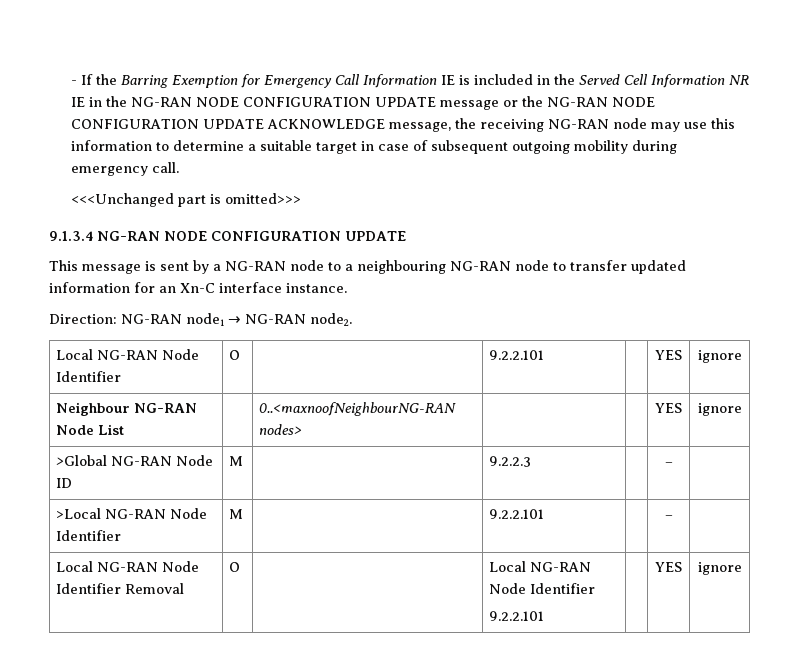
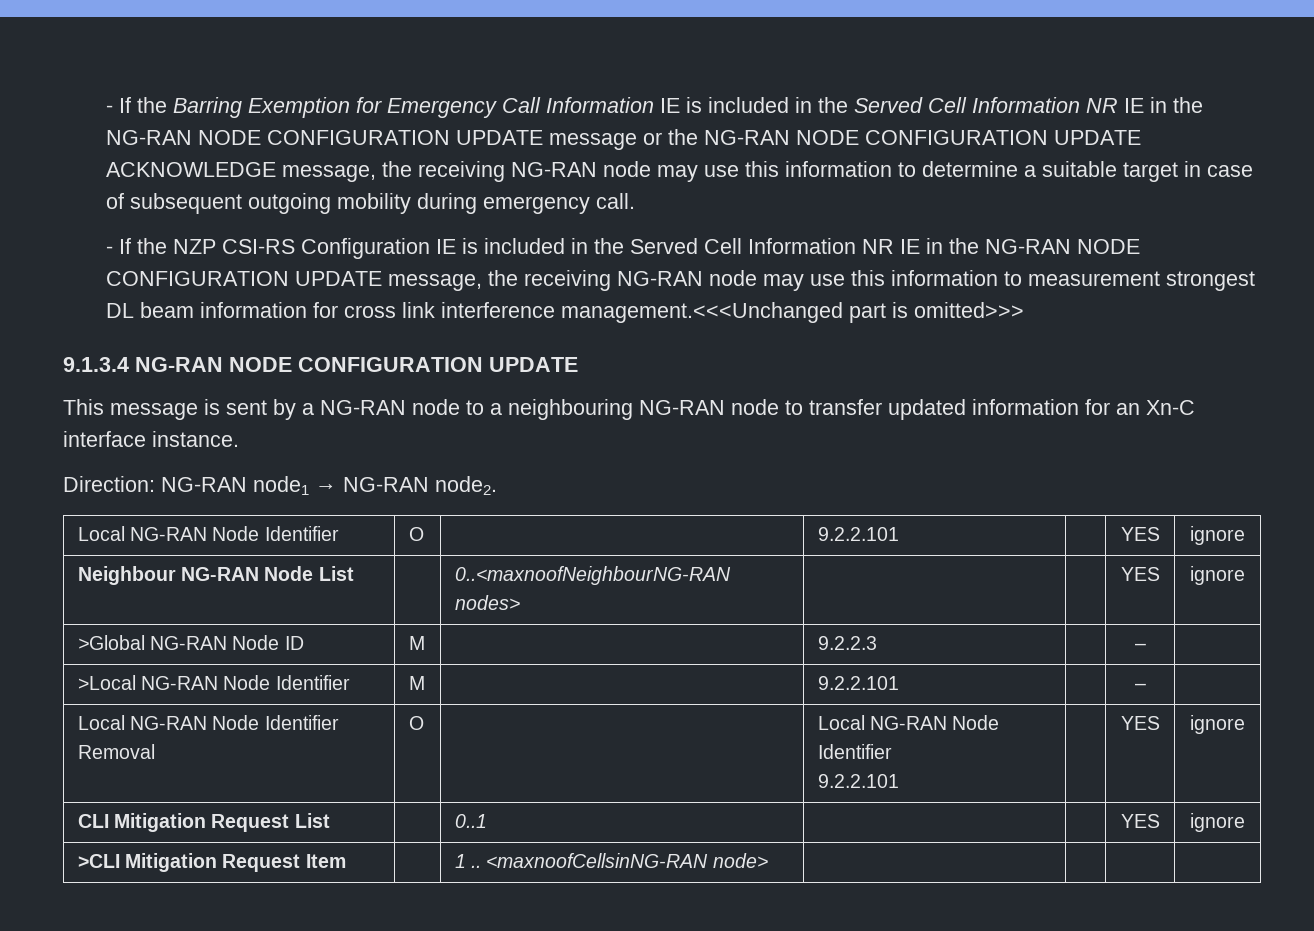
- <<<Unchanged part is omitted>>>
+ - If the NZP CSI-RS Configuration IE is included in the Served Cell Information NR IE in the NG-RAN NODE CONFIGURATION UPDATE message, the receiving NG-RAN node may use this information to measurement strongest DL beam information for cross link interference management.<<<Unchanged part is omitted>>>
+ CLI Mitigation Request List | | 0..1 | | | YES | ignore
+ >CLI Mitigation Request Item | | 1 .. <maxnoofCellsinNG-RAN node> | | | |

